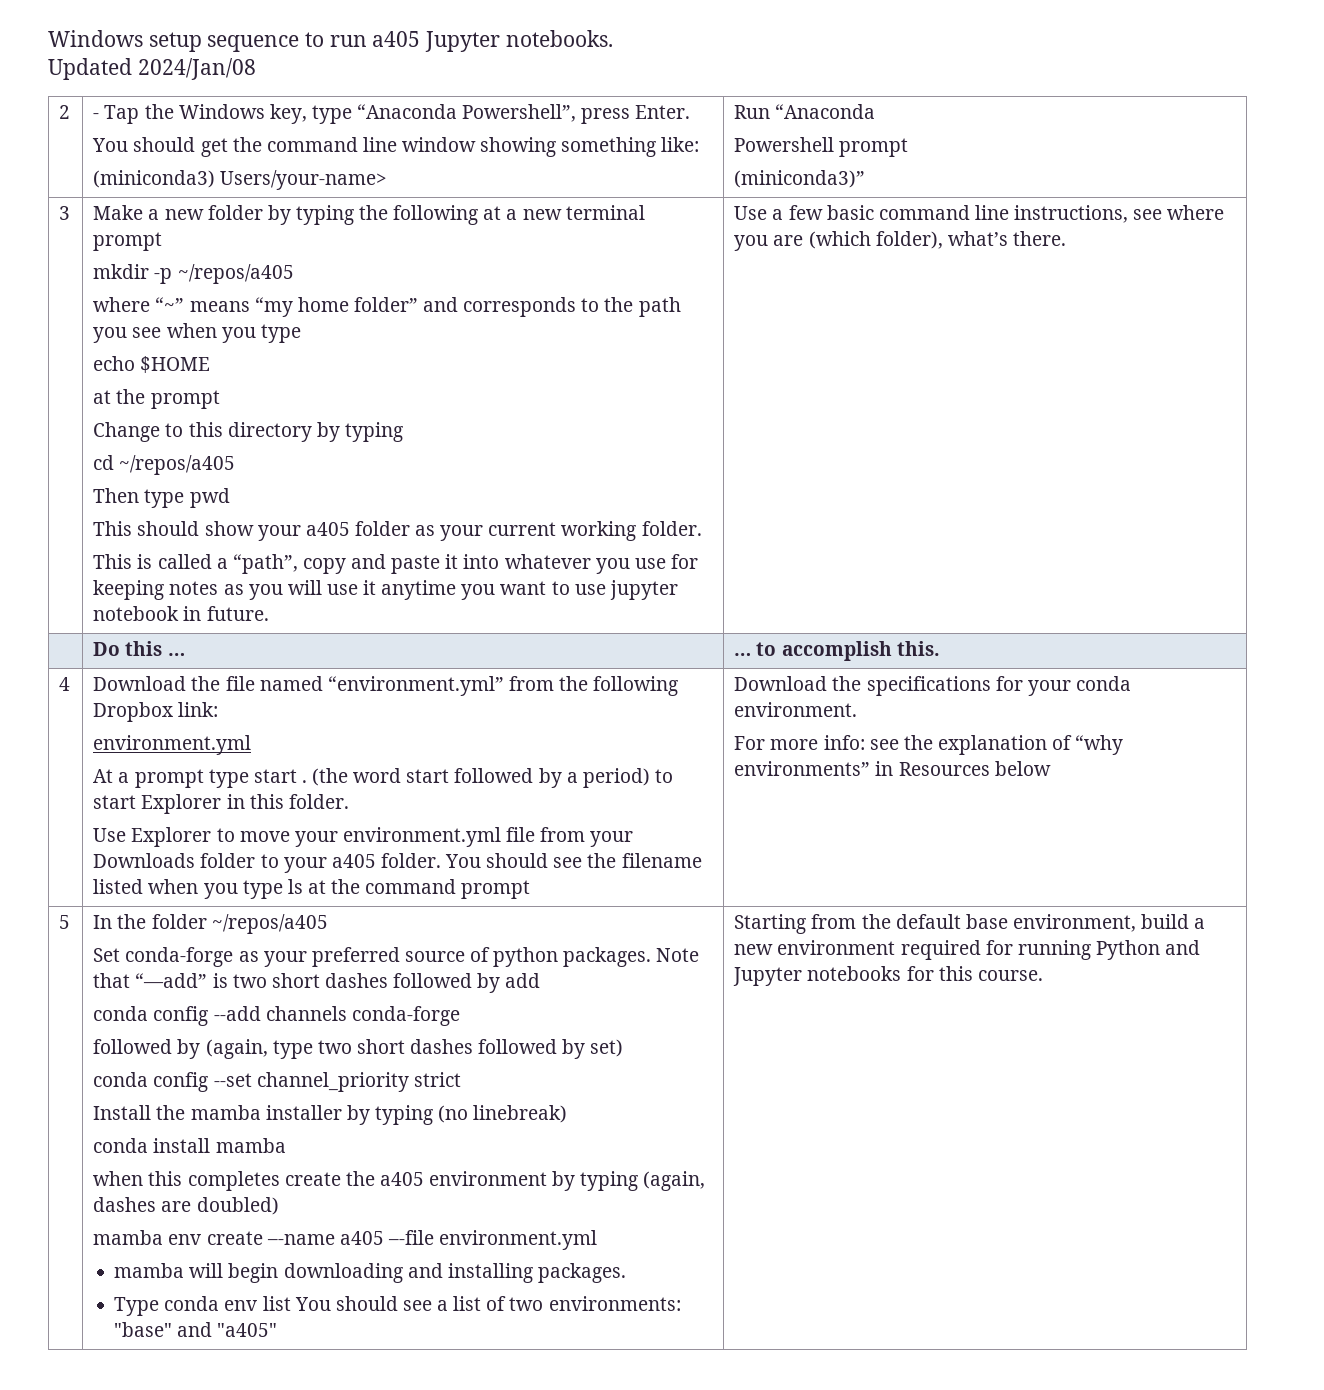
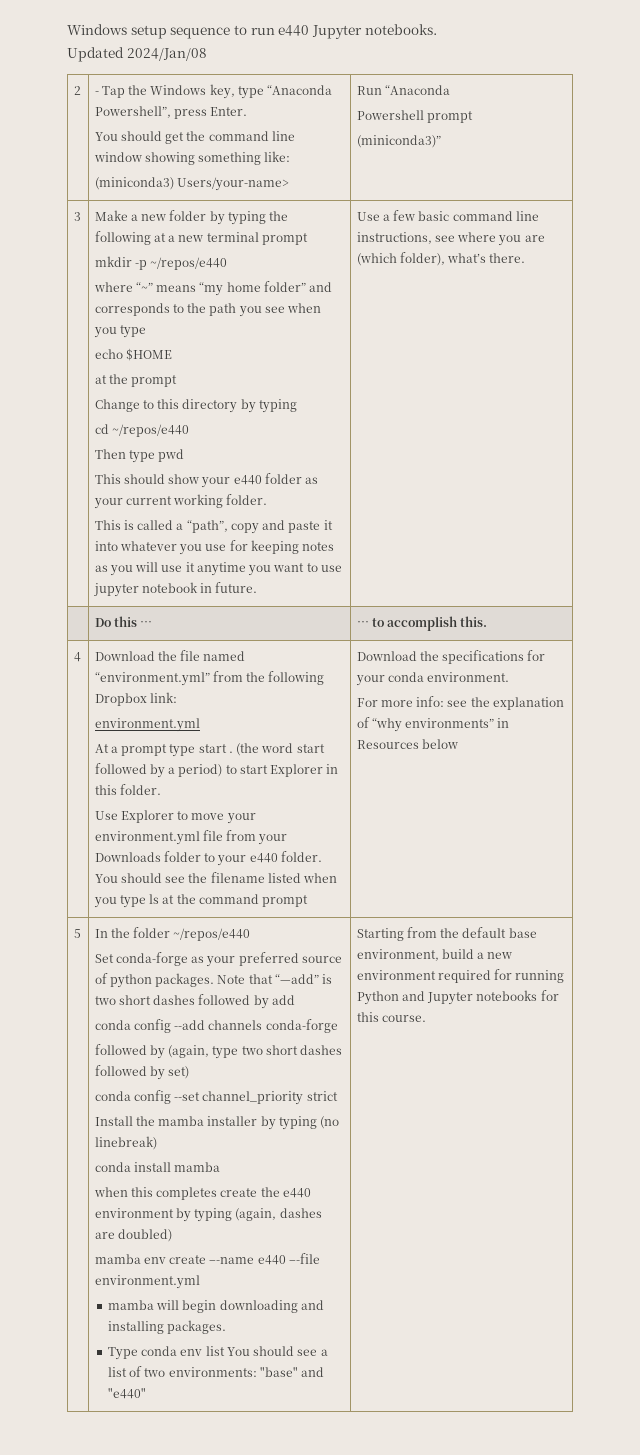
- Windows setup sequence to run a405 Jupyter notebooks.
+ Windows setup sequence to run e440 Jupyter notebooks.
- mkdir -p ~/repos/a405
+ mkdir -p ~/repos/e440
- cd ~/repos/a405
+ cd ~/repos/e440
- This should show your a405 folder as your current working folder.
+ This should show your e440 folder as your current working folder.
- Use Explorer to move your environment.yml file from your Downloads folder to your a405 folder.
+ Use Explorer to move your environment.yml file from your Downloads folder to your e440 folder.
- In the folder ~/repos/a405
+ In the folder ~/repos/e440
- when this completes create the a405 environment by typing (again, dashes are doubled)
+ when this completes create the e440 environment by typing (again, dashes are doubled)
- mamba env create –-name a405 –-file environment.yml
+ mamba env create –-name e440 –-file environment.yml
- Type conda env list You should see a list of two environments: "base" and "a405"
+ Type conda env list You should see a list of two environments: "base" and "e440"

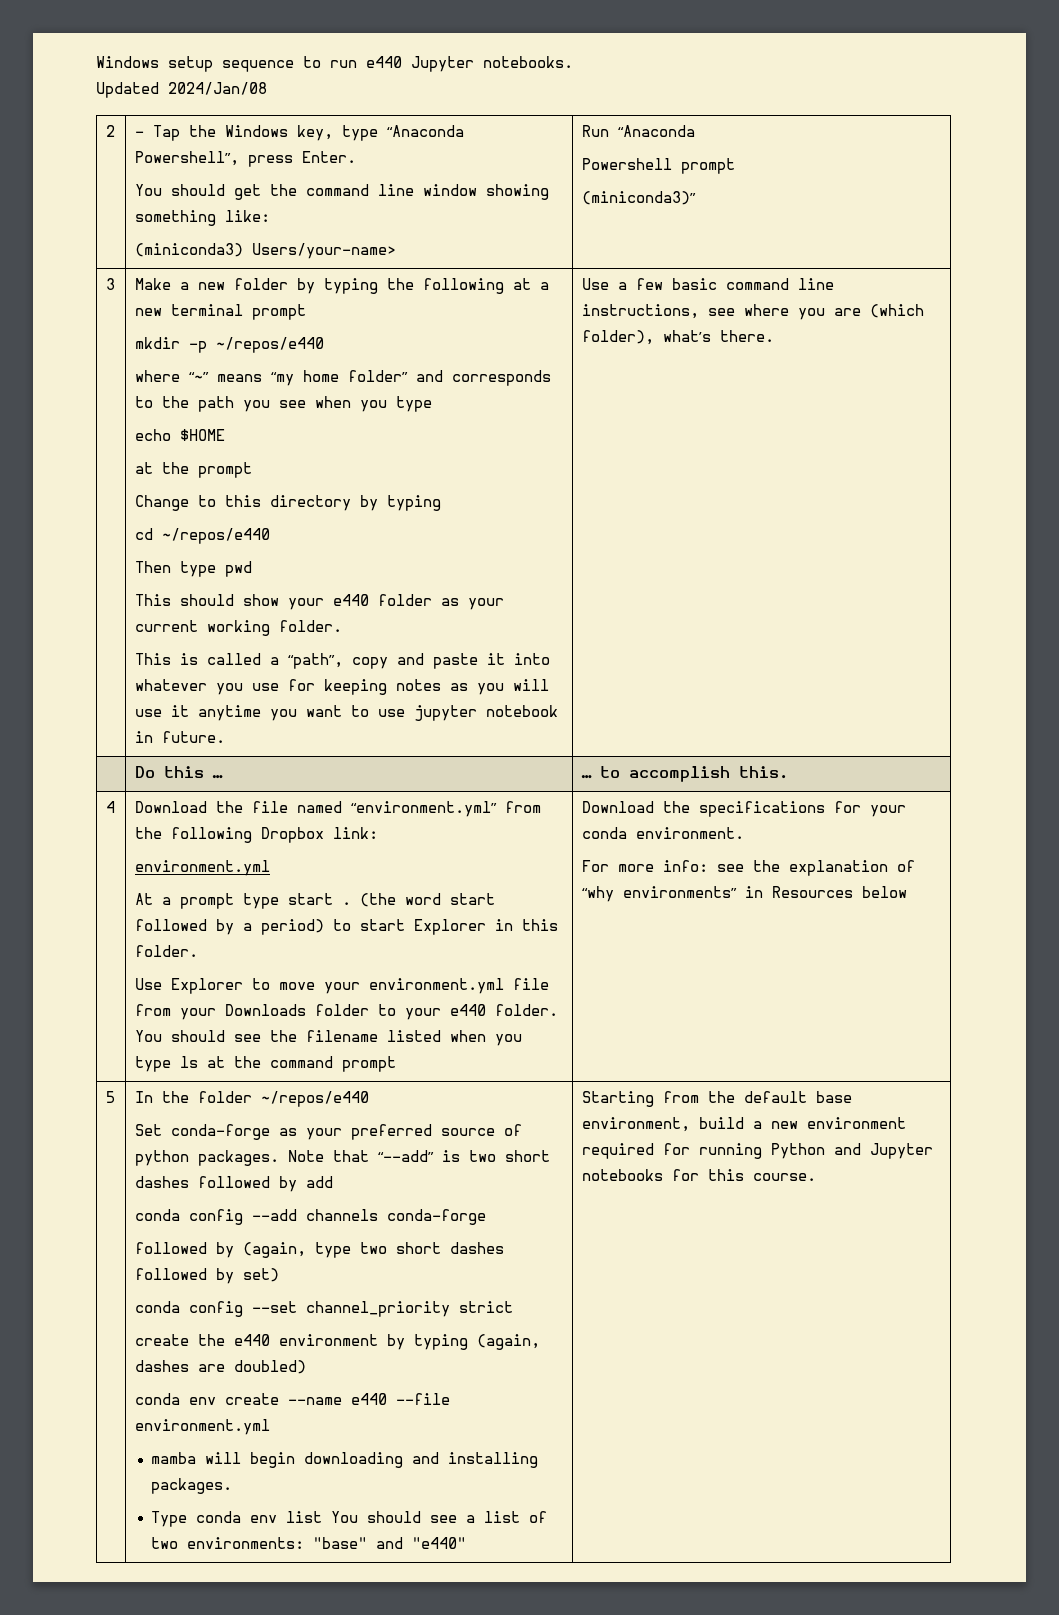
- Note that “—add” is two short dashes followed by add
+ Note that “--add” is two short dashes followed by add
- Install the mamba installer by typing (no linebreak)
- conda install mamba
- when this completes create the e440 environment by typing (again, dashes are doubled)
+ create the e440 environment by typing (again, dashes are doubled)
- mamba env create –-name e440 –-file environment.yml
+ conda env create –-name e440 –-file environment.yml

